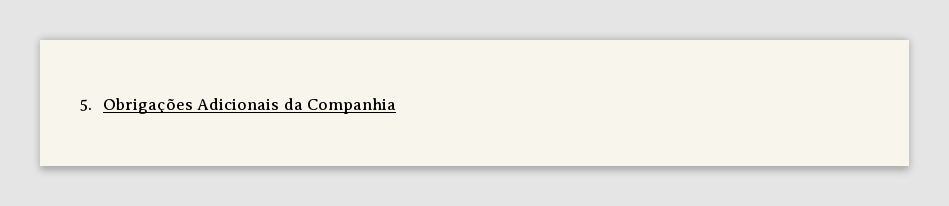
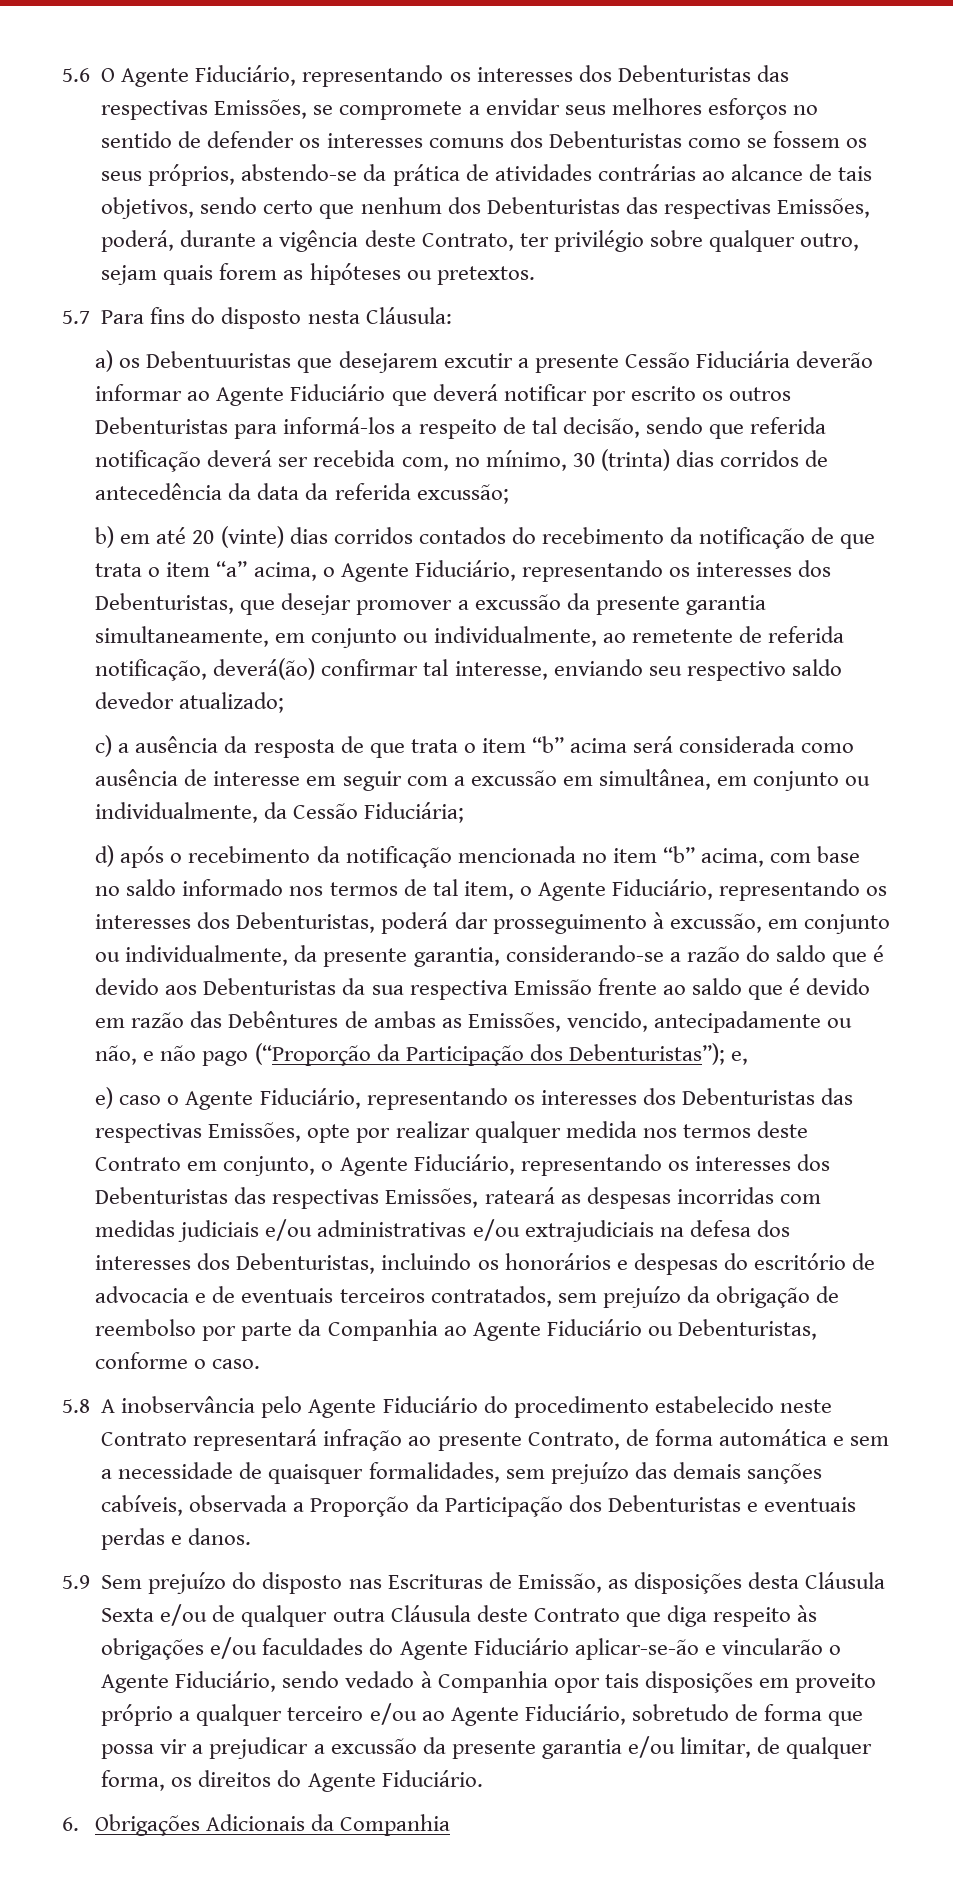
- 5. Obrigações Adicionais da Companhia
+ 5.6 O Agente Fiduciário, representando os interesses dos Debenturistas das respectivas Emissões, se compromete a envidar seus melhores esforços no sentido de defender os interesses comuns dos Debenturistas como se fossem os seus próprios, abstendo-se da prática de atividades contrárias ao alcance de tais objetivos, sendo certo que nenhum dos Debenturistas das respectivas Emissões, poderá, durante a vigência deste Contrato, ter privilégio sobre qualquer outro, sejam quais forem as hipóteses ou pretextos.
+ 5.7 Para fins do disposto nesta Cláusula:
+ a) os Debentuuristas que desejarem excutir a presente Cessão Fiduciária deverão informar ao Agente Fiduciário que deverá notificar por escrito os outros Debenturistas para informá-los a respeito de tal decisão, sendo que referida notificação deverá ser recebida com, no mínimo, 30 (trinta) dias corridos de antecedência da data da referida excussão;
+ b) em até 20 (vinte) dias corridos contados do recebimento da notificação de que trata o item “a” acima, o Agente Fiduciário, representando os interesses dos Debenturistas, que desejar promover a excussão da presente garantia simultaneamente, em conjunto ou individualmente, ao remetente de referida notificação, deverá(ão) confirmar tal interesse, enviando seu respectivo saldo devedor atualizado;
+ c) a ausência da resposta de que trata o item “b” acima será considerada como ausência de interesse em seguir com a excussão em simultânea, em conjunto ou individualmente, da Cessão Fiduciária;
+ d) após o recebimento da notificação mencionada no item “b” acima, com base no saldo informado nos termos de tal item, o Agente Fiduciário, representando os interesses dos Debenturistas, poderá dar prosseguimento à excussão, em conjunto ou individualmente, da presente garantia, considerando-se a razão do saldo que é devido aos Debenturistas da sua respectiva Emissão frente ao saldo que é devido em razão das Debêntures de ambas as Emissões, vencido, antecipadamente ou não, e não pago (“Proporção da Participação dos Debenturistas”); e,
+ e) caso o Agente Fiduciário, representando os interesses dos Debenturistas das respectivas Emissões, opte por realizar qualquer medida nos termos deste Contrato em conjunto, o Agente Fiduciário, representando os interesses dos Debenturistas das respectivas Emissões, rateará as despesas incorridas com medidas judiciais e/ou administrativas e/ou extrajudiciais na defesa dos interesses dos Debenturistas, incluindo os honorários e despesas do escritório de advocacia e de eventuais terceiros contratados, sem prejuízo da obrigação de reembolso por parte da Companhia ao Agente Fiduciário ou Debenturistas, conforme o caso.
+ 5.8 A inobservância pelo Agente Fiduciário do procedimento estabelecido neste Contrato representará infração ao presente Contrato, de forma automática e sem a necessidade de quaisquer formalidades, sem prejuízo das demais sanções cabíveis, observada a Proporção da Participação dos Debenturistas e eventuais perdas e danos.
+ 5.9 Sem prejuízo do disposto nas Escrituras de Emissão, as disposições desta Cláusula Sexta e/ou de qualquer outra Cláusula deste Contrato que diga respeito às obrigações e/ou faculdades do Agente Fiduciário aplicar-se-ão e vincularão o Agente Fiduciário, sendo vedado à Companhia opor tais disposições em proveito próprio a qualquer terceiro e/ou ao Agente Fiduciário, sobretudo de forma que possa vir a prejudicar a excussão da presente garantia e/ou limitar, de qualquer forma, os direitos do Agente Fiduciário.
+ 6. Obrigações Adicionais da Companhia

